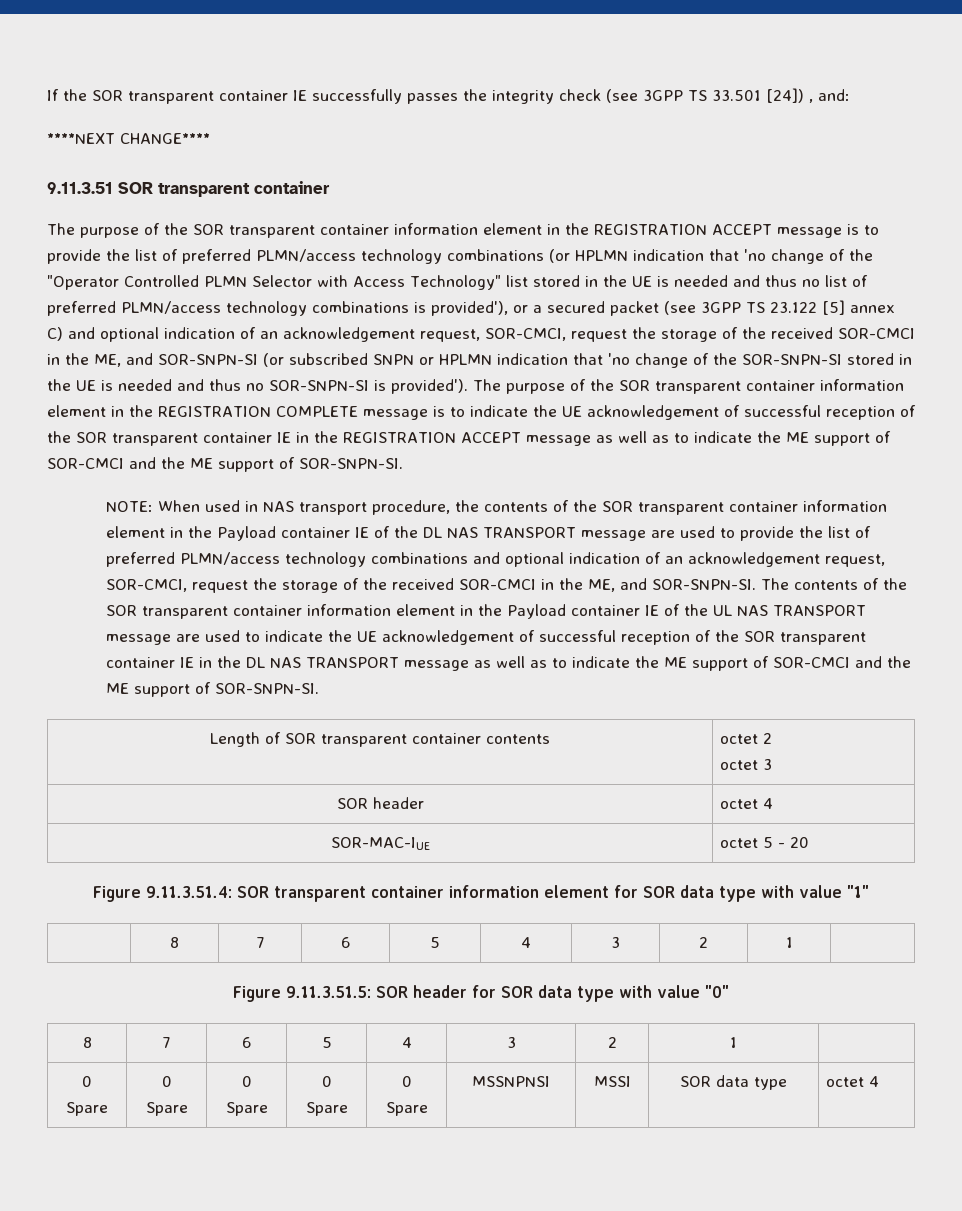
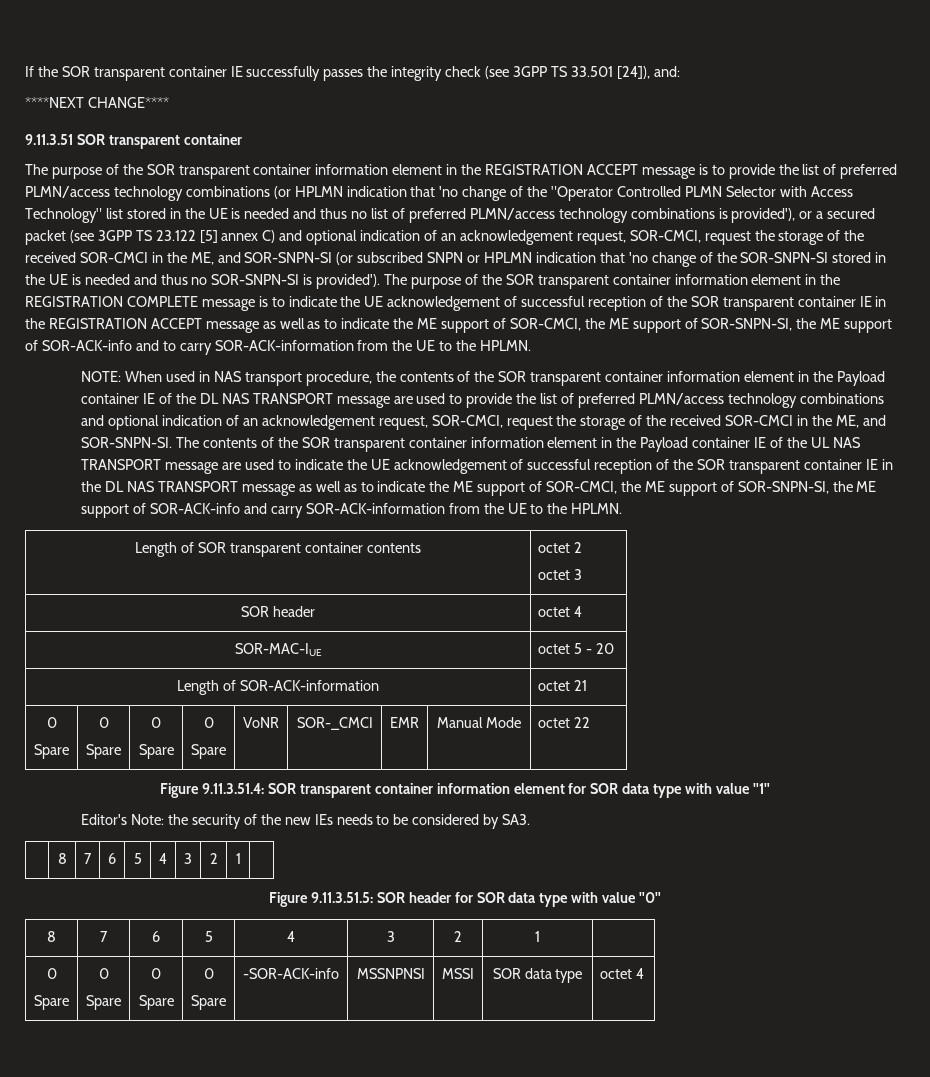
- If the SOR transparent container IE successfully passes the integrity check (see 3GPP TS 33.501 [24]) , and:
+ If the SOR transparent container IE successfully passes the integrity check (see 3GPP TS 33.501 [24]), and:
- The purpose of the SOR transparent container information element in the REGISTRATION COMPLETE message is to indicate the UE acknowledgement of successful reception of the SOR transparent container IE in the REGISTRATION ACCEPT message as well as to indicate the ME support of SOR-CMCI and the ME support of SOR-SNPN-SI.
+ The purpose of the SOR transparent container information element in the REGISTRATION COMPLETE message is to indicate the UE acknowledgement of successful reception of the SOR transparent container IE in the REGISTRATION ACCEPT message as well as to indicate the ME support of SOR-CMCI, the ME support of SOR-SNPN-SI, the ME support of SOR-ACK-info and to carry SOR-ACK-information from the UE to the HPLMN.
- The contents of the SOR transparent container information element in the Payload container IE of the UL NAS TRANSPORT message are used to indicate the UE acknowledgement of successful reception of the SOR transparent container IE in the DL NAS TRANSPORT message as well as to indicate the ME support of SOR-CMCI and the ME support of SOR-SNPN-SI.
+ The contents of the SOR transparent container information element in the Payload container IE of the UL NAS TRANSPORT message are used to indicate the UE acknowledgement of successful reception of the SOR transparent container IE in the DL NAS TRANSPORT message as well as to indicate the ME support of SOR-CMCI, the ME support of SOR-SNPN-SI, the ME support of SOR-ACK-info and carry SOR-ACK-information from the UE to the HPLMN.
+ Length of SOR-ACK-information | octet 21
+ 0
+ Spare | 0
+ Spare | 0
+ Spare | 0
+ Spare | VoNR | SOR-_CMCI | EMR | Manual Mode | octet 22
+ Editor's Note: the security of the new IEs needs to be considered by SA3.
  Figure 9.11.3.51.5: SOR header for SOR data type with value "0"
  8 | 7 | 6 | 5 | 4 | 3 | 2 | 1 |
  0
  Spare | 0
  Spare | 0
  Spare | 0
- Spare | 0
- Spare | MSSNPNSI | MSSI | SOR data type | octet 4
+ Spare | -SOR-ACK-info | MSSNPNSI | MSSI | SOR data type | octet 4

